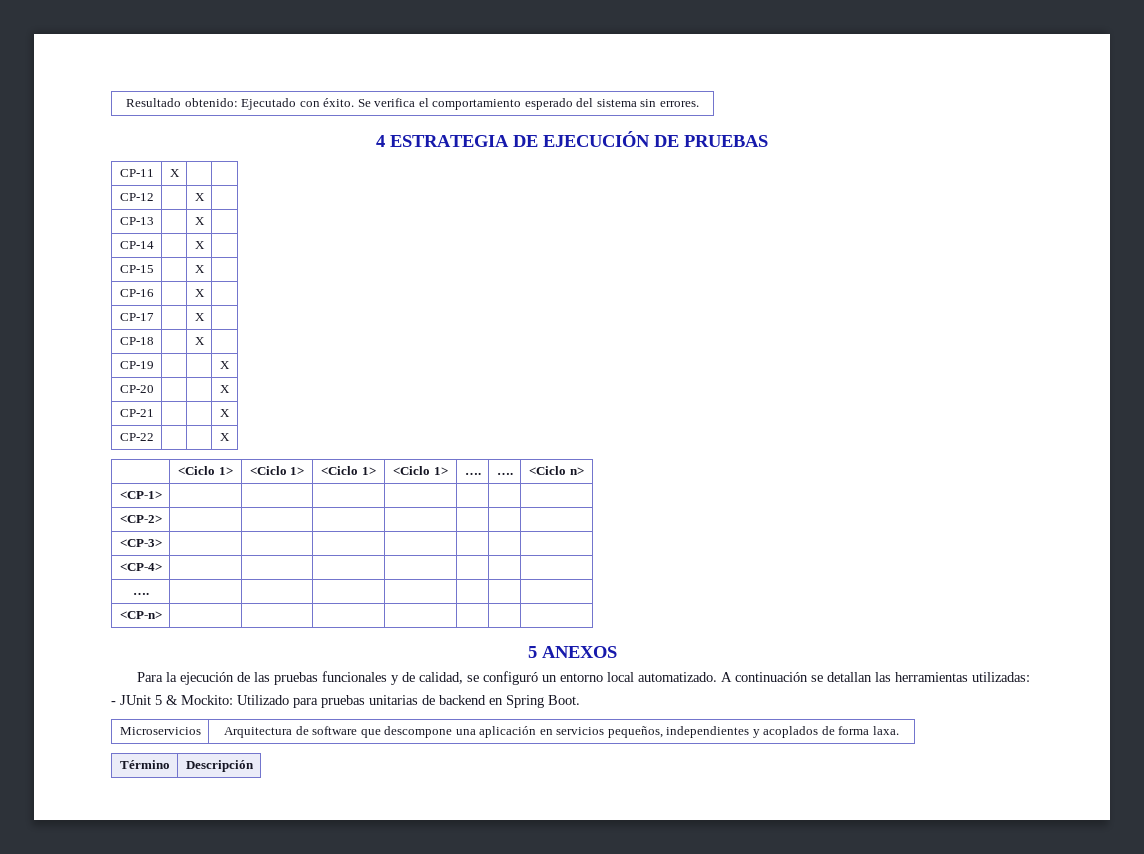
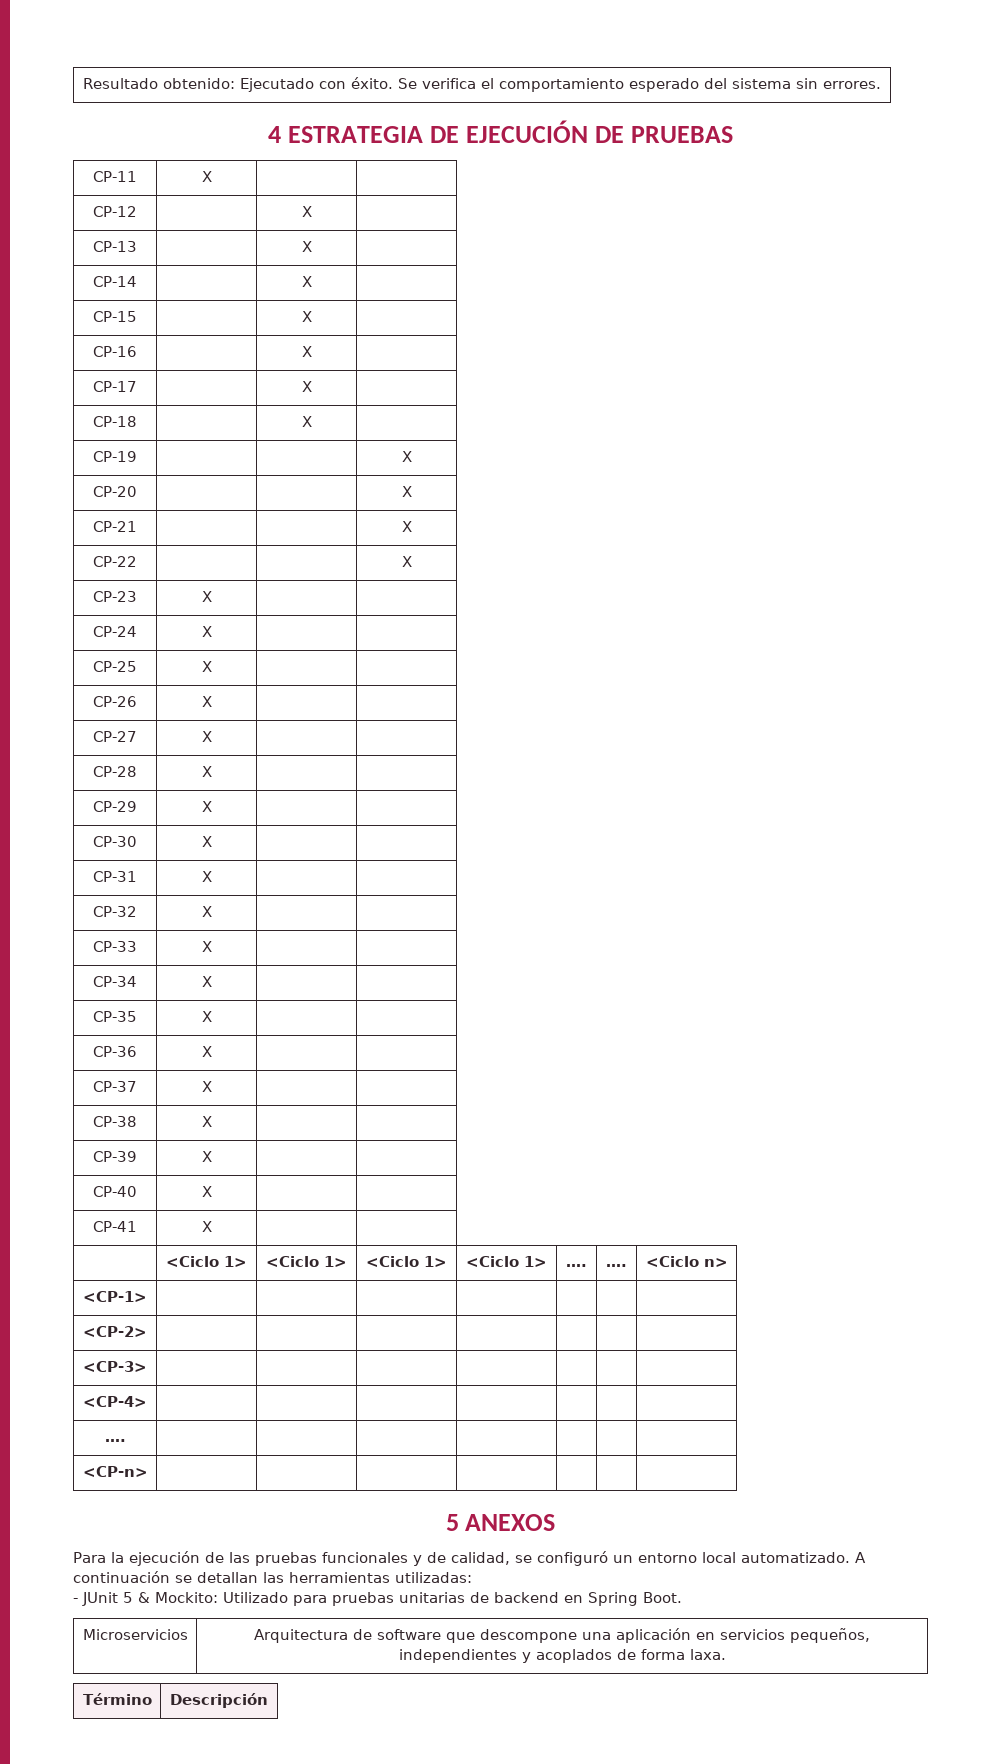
+ CP-23 | X | |
+ CP-24 | X | |
+ CP-25 | X | |
+ CP-26 | X | |
+ CP-27 | X | |
+ CP-28 | X | |
+ CP-29 | X | |
+ CP-30 | X | |
+ CP-31 | X | |
+ CP-32 | X | |
+ CP-33 | X | |
+ CP-34 | X | |
+ CP-35 | X | |
+ CP-36 | X | |
+ CP-37 | X | |
+ CP-38 | X | |
+ CP-39 | X | |
+ CP-40 | X | |
+ CP-41 | X | |

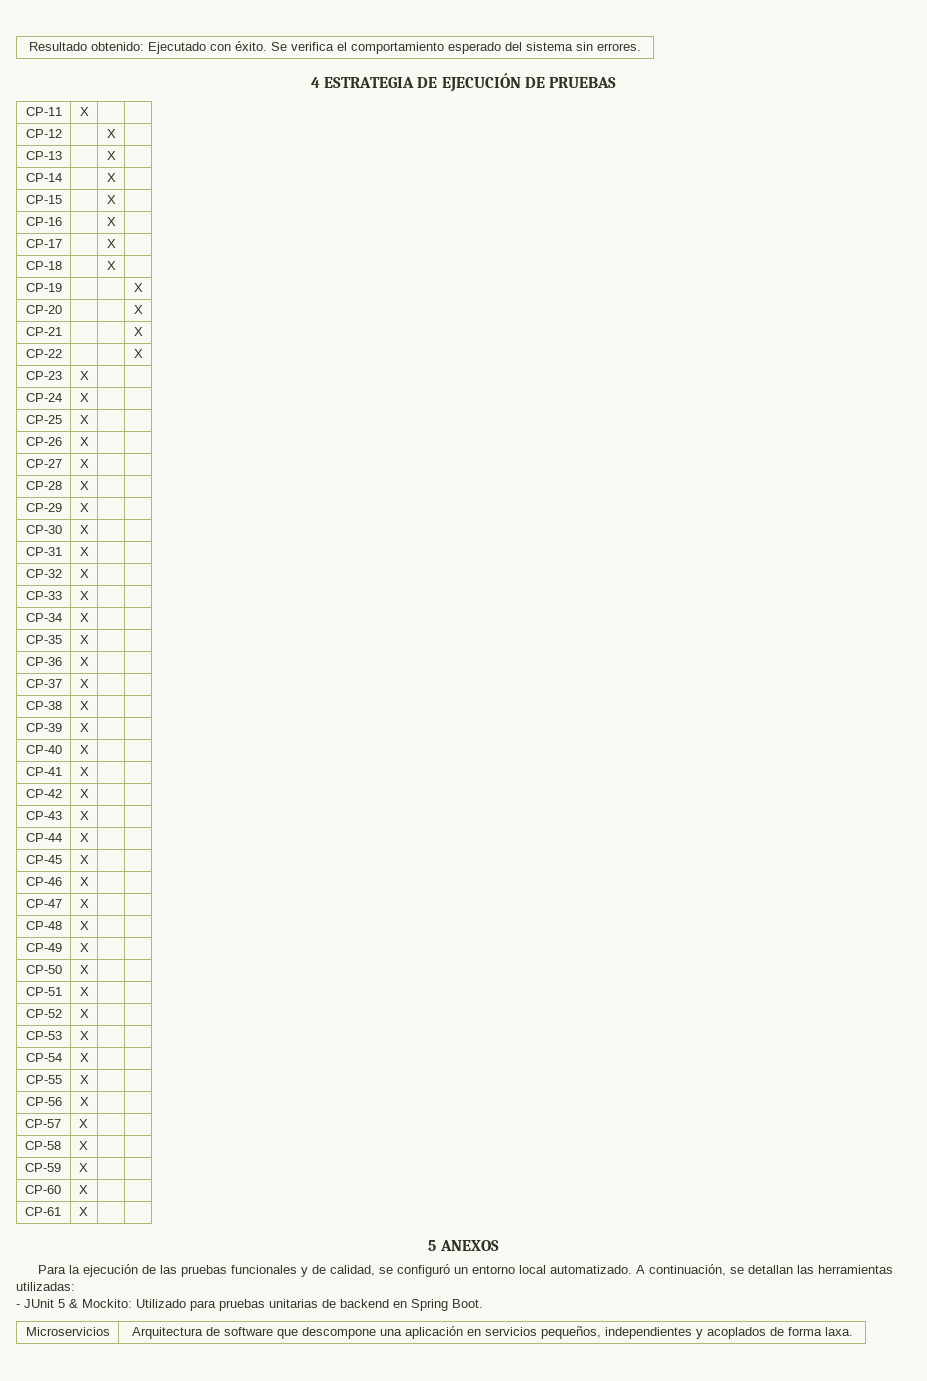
- | <Ciclo 1> | <Ciclo 1> | <Ciclo 1> | <Ciclo 1> | …. | …. | <Ciclo n>
- <CP-1> | | | | | | |
- <CP-2> | | | | | | |
- <CP-3> | | | | | | |
- <CP-4> | | | | | | |
- …. | | | | | | |
- <CP-n> | | | | | | |
+ CP-42 | X | |
+ CP-43 | X | |
+ CP-44 | X | |
+ CP-45 | X | |
+ CP-46 | X | |
+ CP-47 | X | |
+ CP-48 | X | |
+ CP-49 | X | |
+ CP-50 | X | |
+ CP-51 | X | |
+ CP-52 | X | |
+ CP-53 | X | |
+ CP-54 | X | |
+ CP-55 | X | |
+ CP-56 | X | |
+ CP-57 | X | |
+ CP-58 | X | |
+ CP-59 | X | |
+ CP-60 | X | |
+ CP-61 | X | |
- A continuación se detallan las herramientas utilizadas:
+ A continuación, se detallan las herramientas utilizadas:
- Término | Descripción

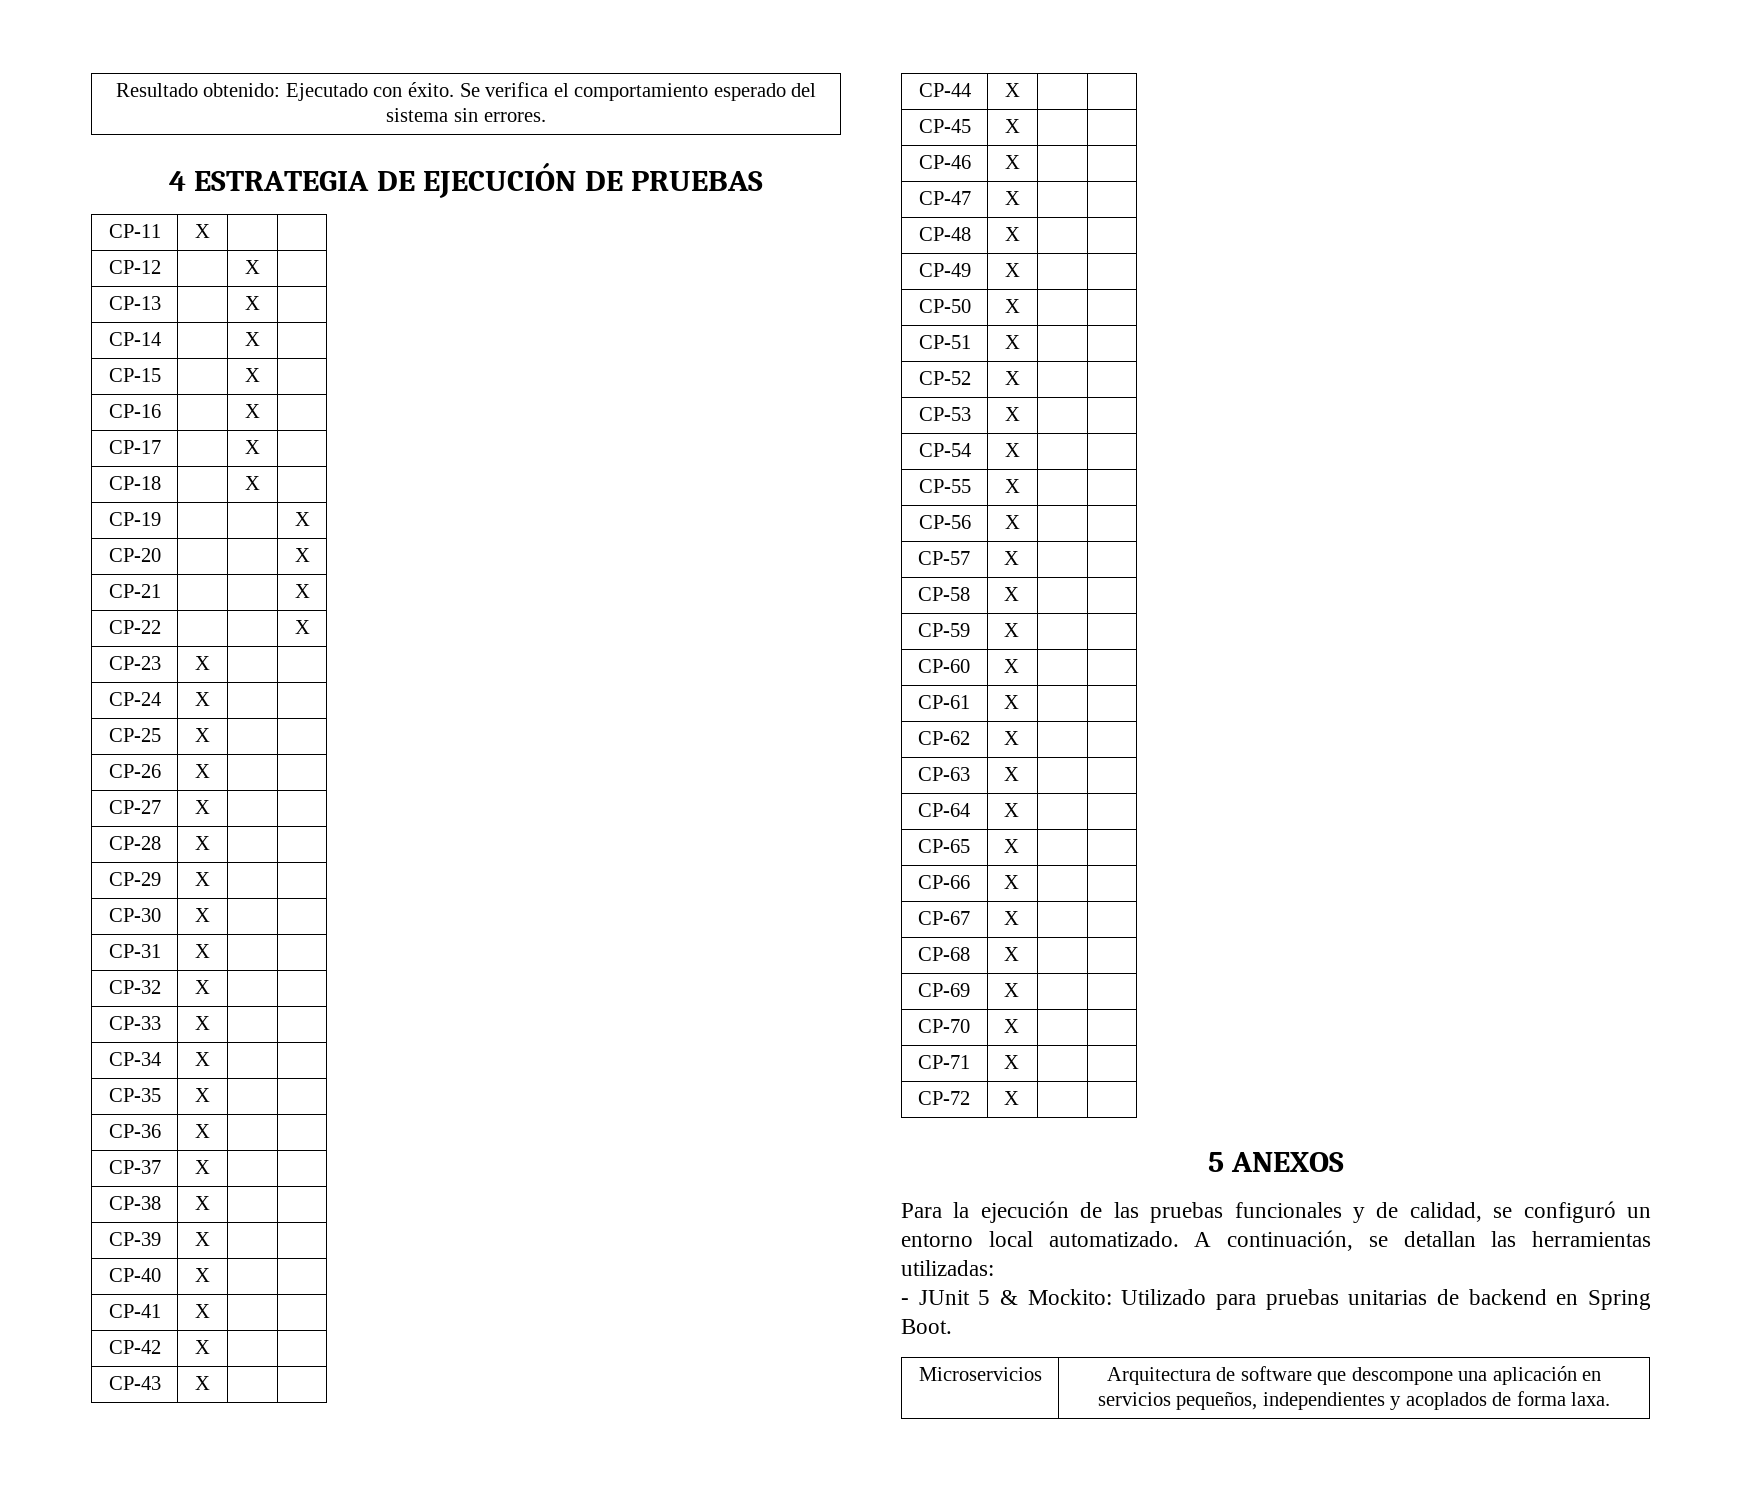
+ CP-62 | X | |
+ CP-63 | X | |
+ CP-64 | X | |
+ CP-65 | X | |
+ CP-66 | X | |
+ CP-67 | X | |
+ CP-68 | X | |
+ CP-69 | X | |
+ CP-70 | X | |
+ CP-71 | X | |
+ CP-72 | X | |

